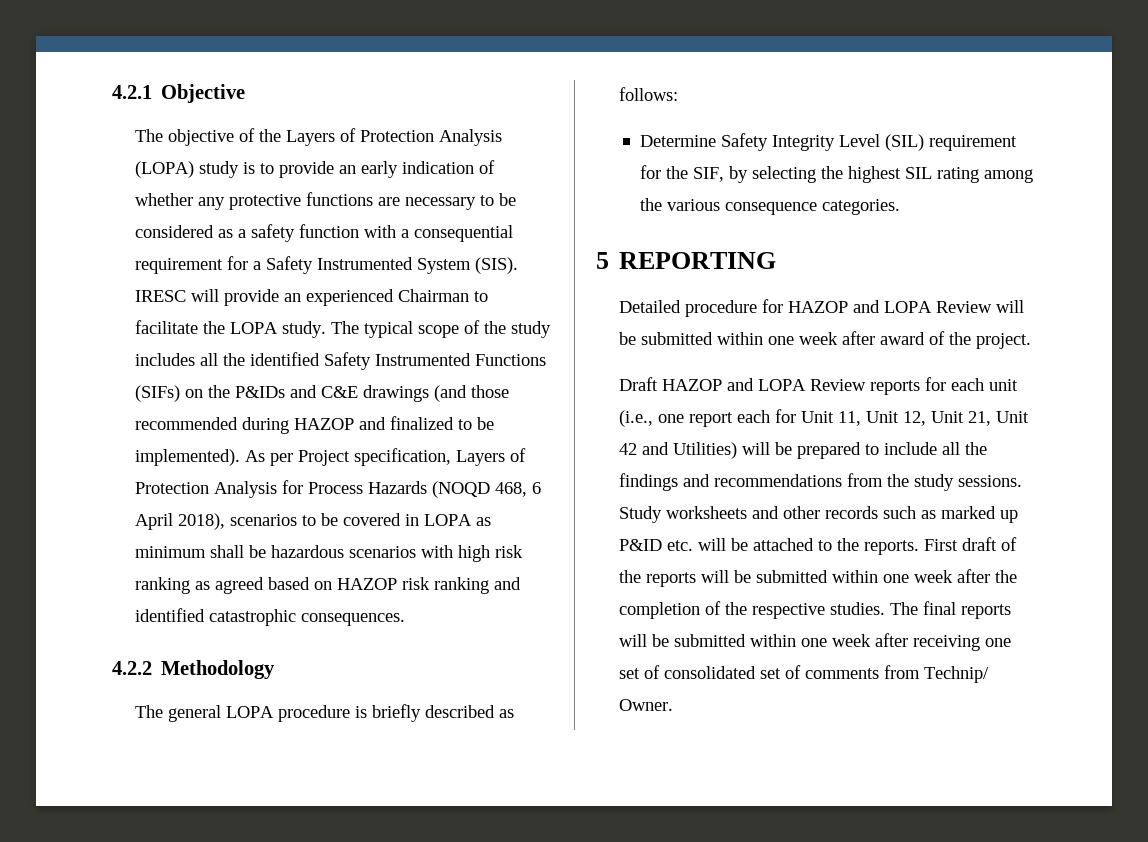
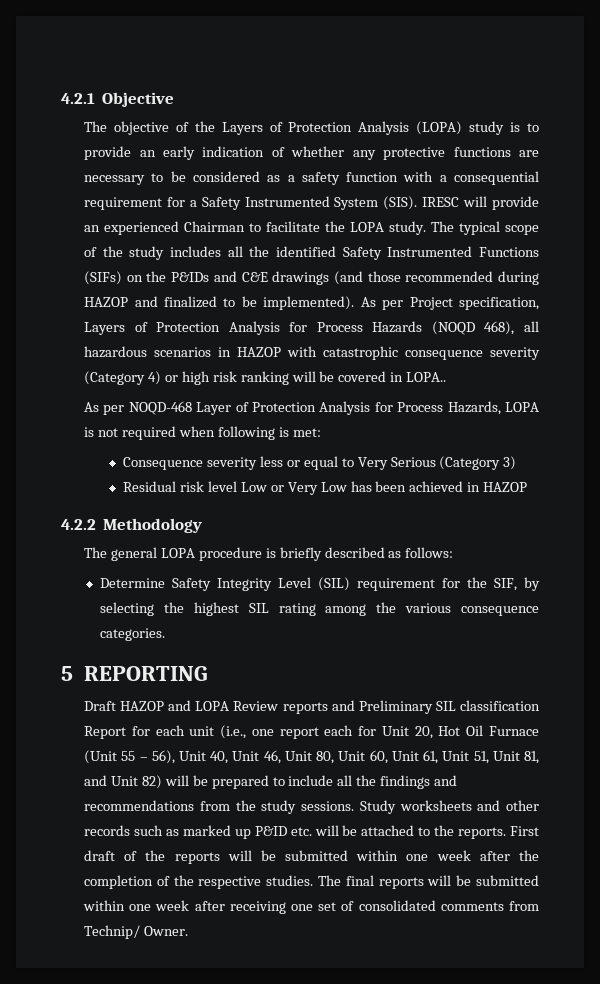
- As per Project specification, Layers of Protection Analysis for Process Hazards (NOQD 468, 6 April 2018), scenarios to be covered in LOPA as minimum shall be hazardous scenarios with high risk ranking as agreed based on HAZOP risk ranking and identified catastrophic consequences.
+ As per Project specification, Layers of Protection Analysis for Process Hazards (NOQD 468), all hazardous scenarios in HAZOP with catastrophic consequence severity (Category 4) or high risk ranking will be covered in LOPA..
+ As per NOQD-468 Layer of Protection Analysis for Process Hazards, LOPA is not required when following is met:
+ Consequence severity less or equal to Very Serious (Category 3)
+ Residual risk level Low or Very Low has been achieved in HAZOP
- Detailed procedure for HAZOP and LOPA Review will be submitted within one week after award of the project.
- Draft HAZOP and LOPA Review reports for each unit (i.e., one report each for Unit 11, Unit 12, Unit 21, Unit 42 and Utilities) will be prepared to include all the findings and recommendations from the study sessions.
+ Draft HAZOP and LOPA Review reports and Preliminary SIL classification Report for each unit (i.e., one report each for Unit 20, Hot Oil Furnace (Unit 55 – 56), Unit 40, Unit 46, Unit 80, Unit 60, Unit 61, Unit 51, Unit 81, and Unit 82) will be prepared to include all the findings and recommendations from the study sessions.
- The final reports will be submitted within one week after receiving one set of consolidated set of comments from Technip/ Owner.
+ The final reports will be submitted within one week after receiving one set of consolidated comments from Technip/ Owner.

